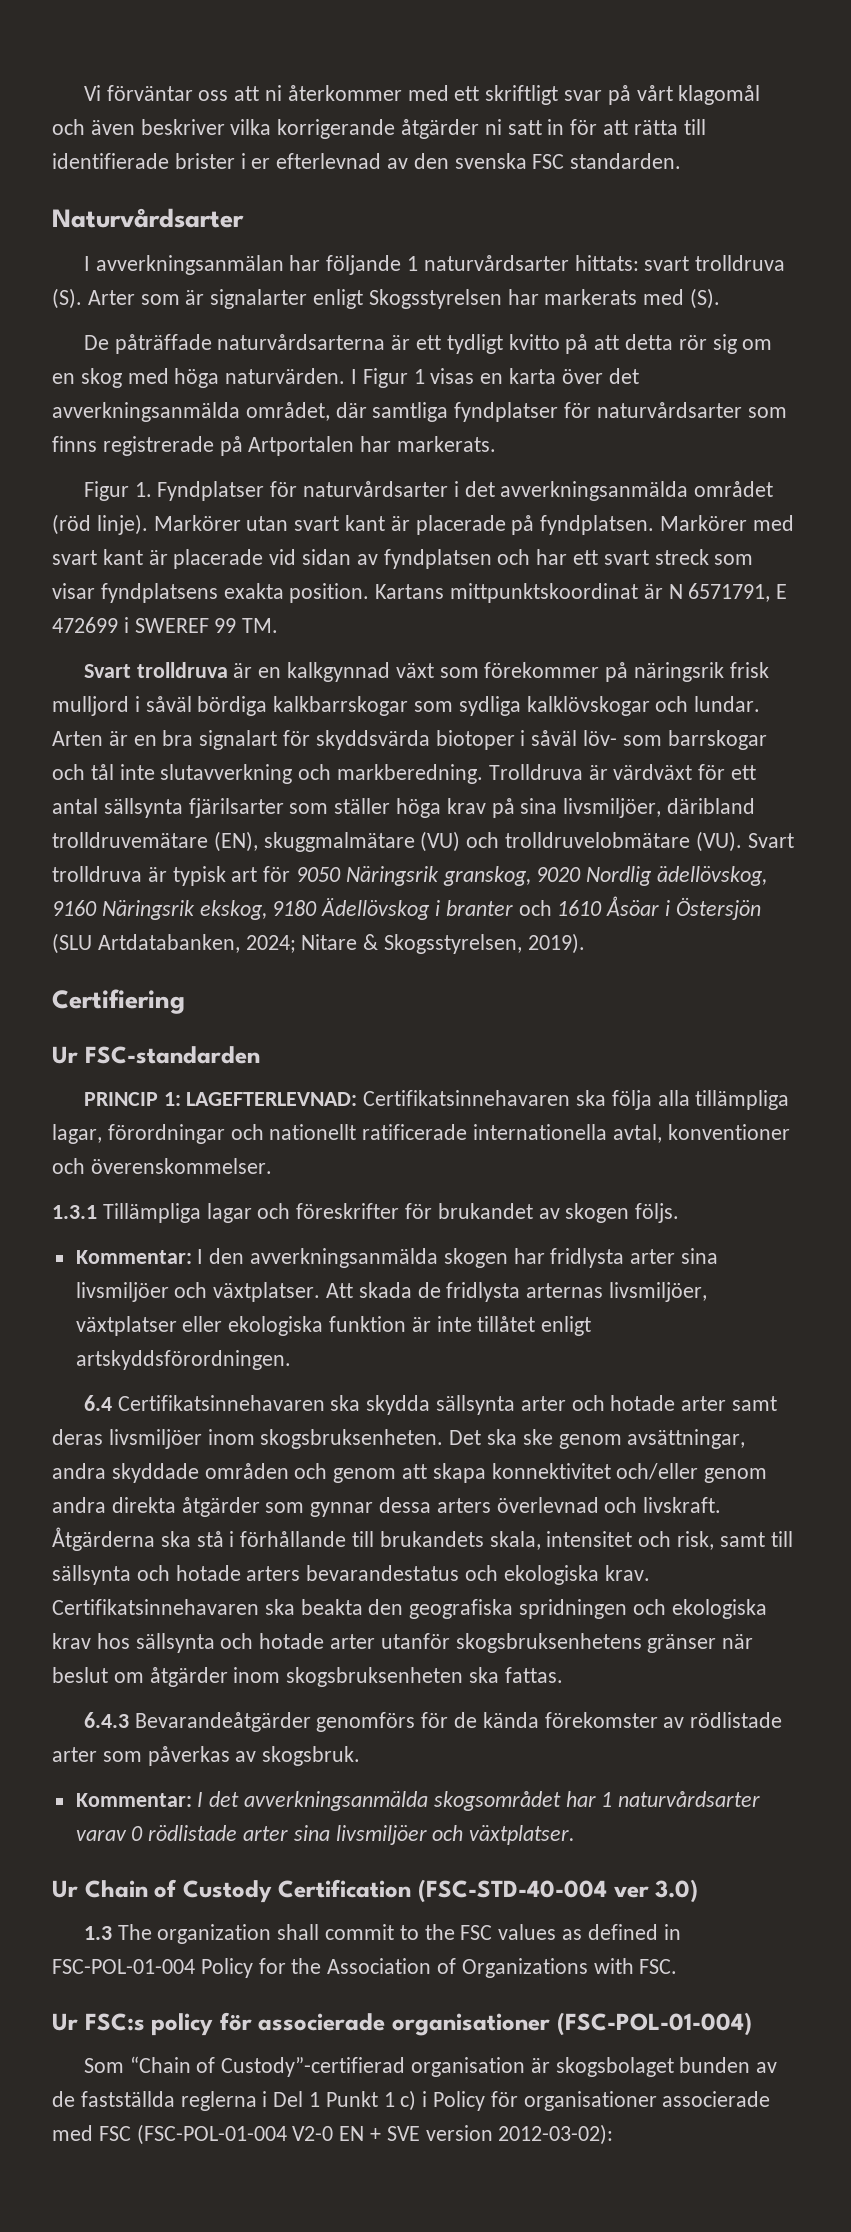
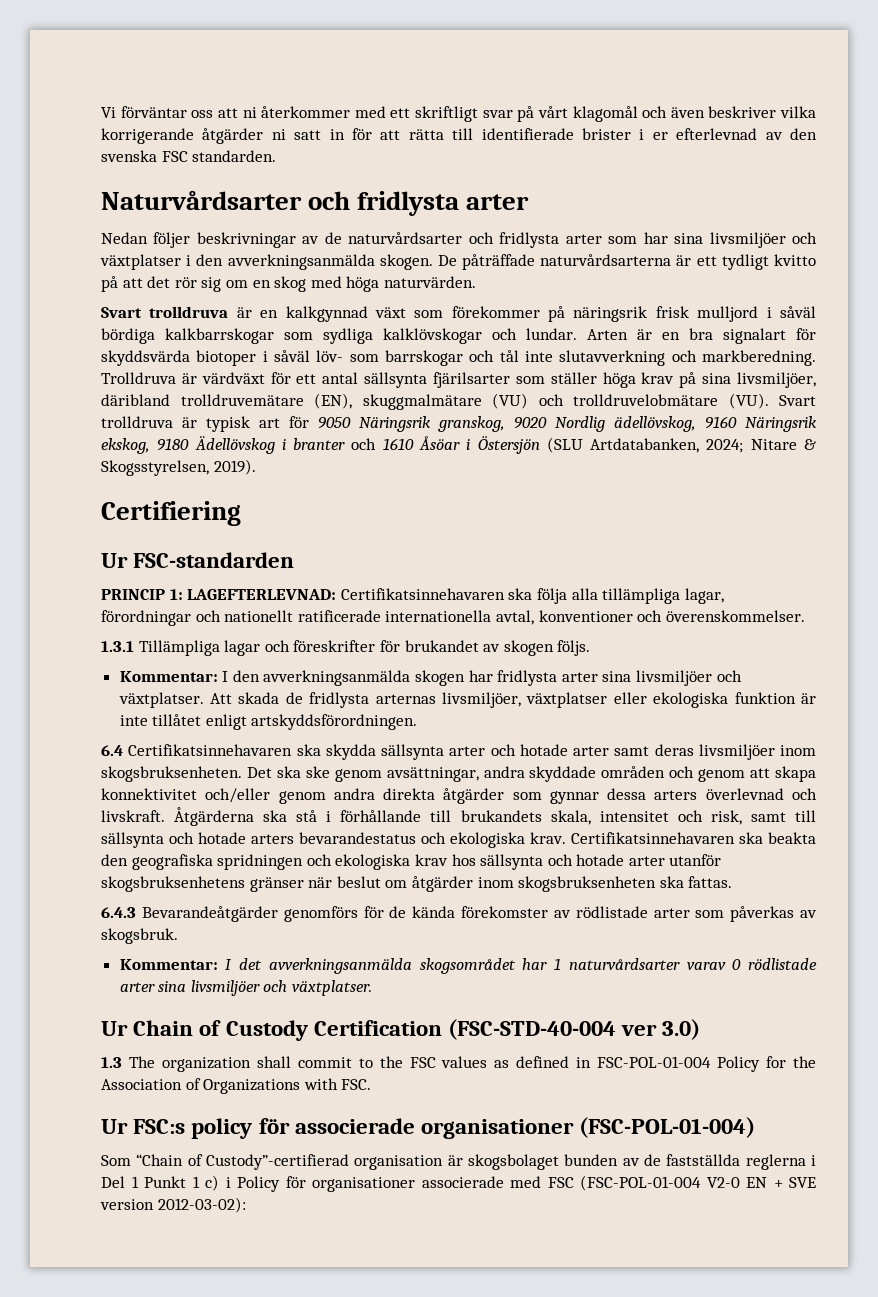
- Naturvårdsarter
- I avverkningsanmälan har följande 1 naturvårdsarter hittats: svart trolldruva (S). Arter som är signalarter enligt Skogsstyrelsen har markerats med (S).
- De påträffade naturvårdsarterna är ett tydligt kvitto på att detta rör sig om en skog med höga naturvärden. I Figur 1 visas en karta över det avverkningsanmälda området, där samtliga fyndplatser för naturvårdsarter som finns registrerade på Artportalen har markerats.
- Figur 1. Fyndplatser för naturvårdsarter i det avverkningsanmälda området (röd linje). Markörer utan svart kant är placerade på fyndplatsen. Markörer med svart kant är placerade vid sidan av fyndplatsen och har ett svart streck som visar fyndplatsens exakta position. Kartans mittpunktskoordinat är N 6571791, E 472699 i SWEREF 99 TM.
+ Naturvårdsarter och fridlysta arter
+ Nedan följer beskrivningar av de naturvårdsarter och fridlysta arter som har sina livsmiljöer och växtplatser i den avverkningsanmälda skogen. De påträffade naturvårdsarterna är ett tydligt kvitto på att det rör sig om en skog med höga naturvärden.

